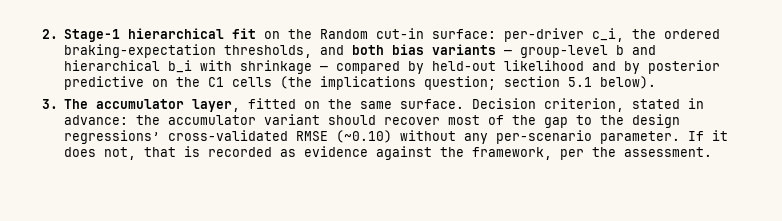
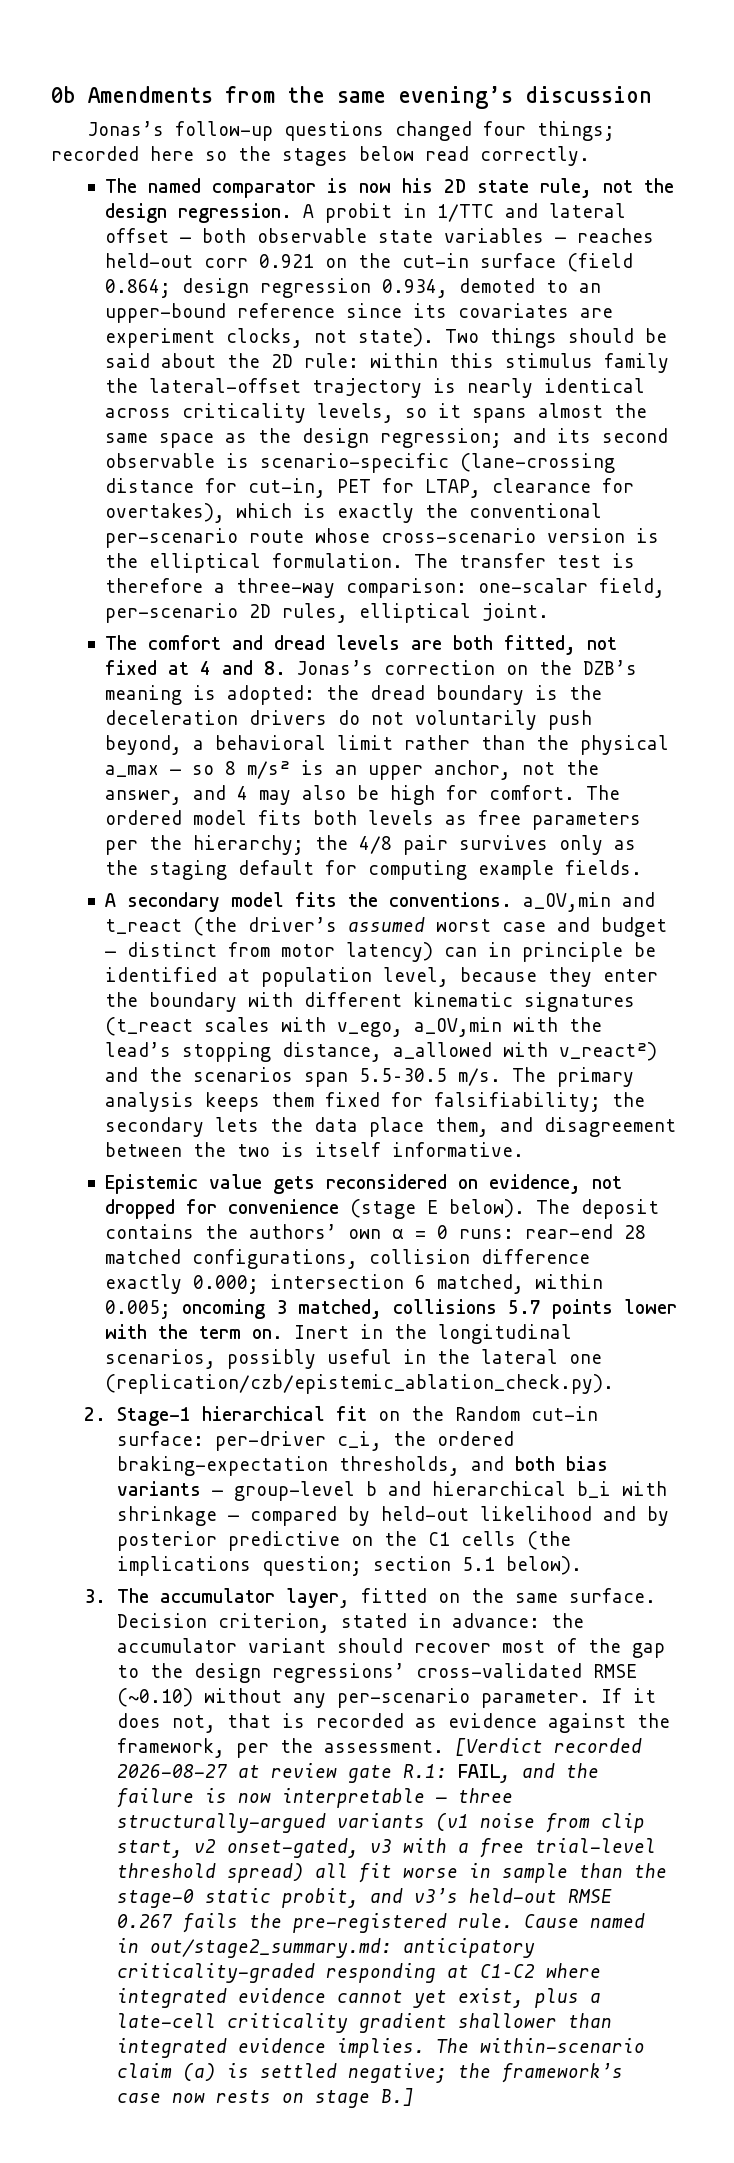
+ 0b Amendments from the same evening’s discussion
+ Jonas’s follow-up questions changed four things; recorded here so the stages below read correctly.
+ The named comparator is now his 2D state rule, not the design regression. A probit in 1/TTC and lateral offset — both observable state variables — reaches held-out corr 0.921 on the cut-in surface (field 0.864; design regression 0.934, demoted to an upper-bound reference since its covariates are experiment clocks, not state). Two things should be said about the 2D rule: within this stimulus family the lateral-offset trajectory is nearly identical across criticality levels, so it spans almost the same space as the design regression; and its second observable is scenario-specific (lane-crossing distance for cut-in, PET for LTAP, clearance for overtakes), which is exactly the conventional per-scenario route whose cross-scenario version is the elliptical formulation. The transfer test is therefore a three-way comparison: one-scalar field, per-scenario 2D rules, elliptical joint.
+ The comfort and dread levels are both fitted, not fixed at 4 and 8. Jonas’s correction on the DZB’s meaning is adopted: the dread boundary is the deceleration drivers do not voluntarily push beyond, a behavioral limit rather than the physical a_max — so 8 m/s² is an upper anchor, not the answer, and 4 may also be high for comfort. The ordered model fits both levels as free parameters per the hierarchy; the 4/8 pair survives only as the staging default for computing example fields.
+ A secondary model fits the conventions. a_OV,min and t_react (the driver’s assumed worst case and budget — distinct from motor latency) can in principle be identified at population level, because they enter the boundary with different kinematic signatures (t_react scales with v_ego, a_OV,min with the lead’s stopping distance, a_allowed with v_react²) and the scenarios span 5.5–30.5 m/s. The primary analysis keeps them fixed for falsifiability; the secondary lets the data place them, and disagreement between the two is itself informative.
+ Epistemic value gets reconsidered on evidence, not dropped for convenience (stage E below). The deposit contains the authors’ own α = 0 runs: rear-end 28 matched configurations, collision difference exactly 0.000; intersection 6 matched, within 0.005; oncoming 3 matched, collisions 5.7 points lower with the term on. Inert in the longitudinal scenarios, possibly useful in the lateral one (replication/czb/epistemic_ablation_check.py).
+ [Verdict recorded 2026-08-27 at review gate R.1: FAIL, and the failure is now interpretable — three structurally-argued variants (v1 noise from clip start, v2 onset-gated, v3 with a free trial-level threshold spread) all fit worse in sample than the stage-0 static probit, and v3’s held-out RMSE 0.267 fails the pre-registered rule. Cause named in out/stage2_summary.md: anticipatory criticality-graded responding at C1–C2 where integrated evidence cannot yet exist, plus a late-cell criticality gradient shallower than integrated evidence implies. The within-scenario claim (a) is settled negative; the framework’s case now rests on stage B.]

